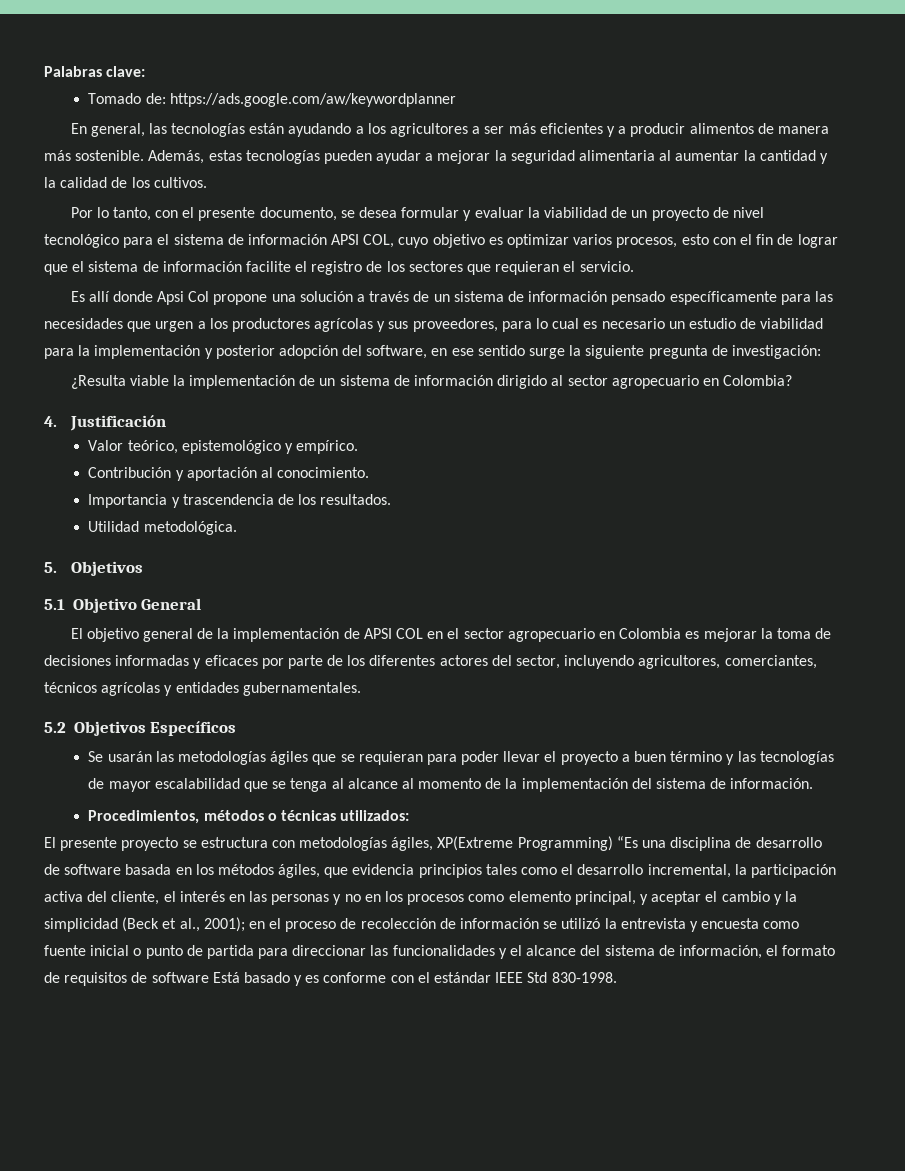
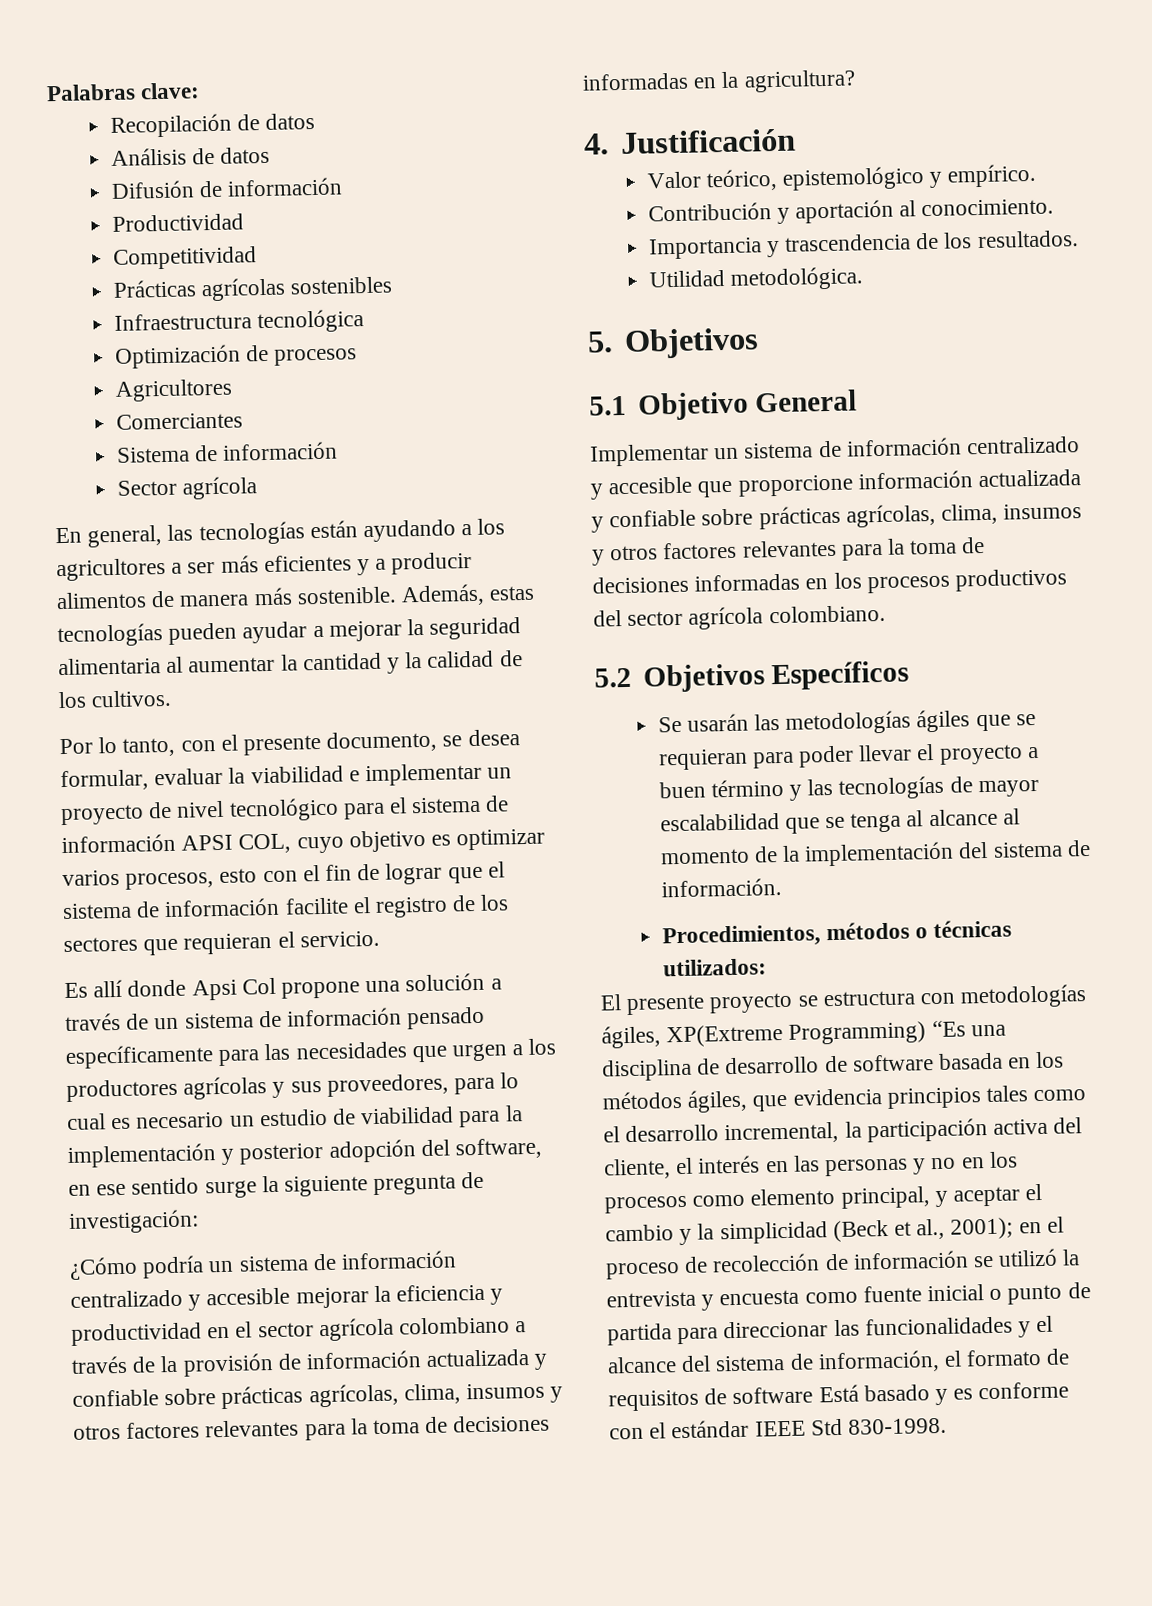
- Tomado de: https://ads.google.com/aw/keywordplanner
+ Recopilación de datos
+ Análisis de datos
+ Difusión de información
+ Productividad
+ Competitividad
+ Prácticas agrícolas sostenibles
+ Infraestructura tecnológica
+ Optimización de procesos
+ Agricultores
+ Comerciantes
+ Sistema de información
+ Sector agrícola
- Por lo tanto, con el presente documento, se desea formular y evaluar la viabilidad de un proyecto de nivel tecnológico para el sistema de información APSI COL, cuyo objetivo es optimizar varios procesos, esto con el fin de lograr que el sistema de información facilite el registro de los sectores que requieran el servicio.
+ Por lo tanto, con el presente documento, se desea formular, evaluar la viabilidad e implementar un proyecto de nivel tecnológico para el sistema de información APSI COL, cuyo objetivo es optimizar varios procesos, esto con el fin de lograr que el sistema de información facilite el registro de los sectores que requieran el servicio.
- ¿Resulta viable la implementación de un sistema de información dirigido al sector agropecuario en Colombia?
+ ¿Cómo podría un sistema de información centralizado y accesible mejorar la eficiencia y productividad en el sector agrícola colombiano a través de la provisión de información actualizada y confiable sobre prácticas agrícolas, clima, insumos y otros factores relevantes para la toma de decisiones informadas en la agricultura?
- El objetivo general de la implementación de APSI COL en el sector agropecuario en Colombia es mejorar la toma de decisiones informadas y eficaces por parte de los diferentes actores del sector, incluyendo agricultores, comerciantes, técnicos agrícolas y entidades gubernamentales.
+ Implementar un sistema de información centralizado y accesible que proporcione información actualizada y confiable sobre prácticas agrícolas, clima, insumos y otros factores relevantes para la toma de decisiones informadas en los procesos productivos del sector agrícola colombiano.

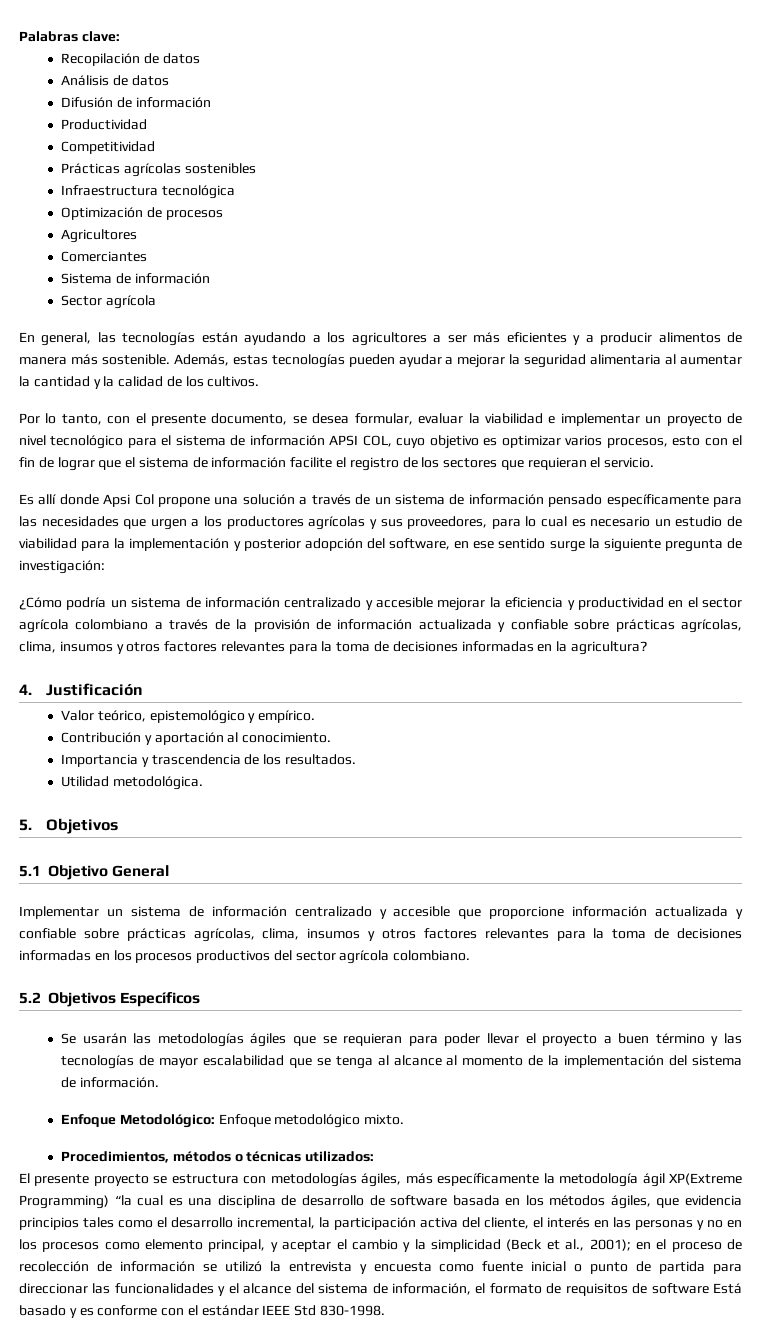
+ Enfoque Metodológico: Enfoque metodológico mixto.
- El presente proyecto se estructura con metodologías ágiles, XP(Extreme Programming) “Es una disciplina de desarrollo de software basada en los métodos ágiles, que evidencia principios tales como el desarrollo incremental, la participación activa del cliente, el interés en las personas y no en los procesos como elemento principal, y aceptar el cambio y la simplicidad (Beck et al., 2001);
+ El presente proyecto se estructura con metodologías ágiles, más específicamente la metodología ágil XP(Extreme Programming) “la cual es una disciplina de desarrollo de software basada en los métodos ágiles, que evidencia principios tales como el desarrollo incremental, la participación activa del cliente, el interés en las personas y no en los procesos como elemento principal, y aceptar el cambio y la simplicidad (Beck et al., 2001);

